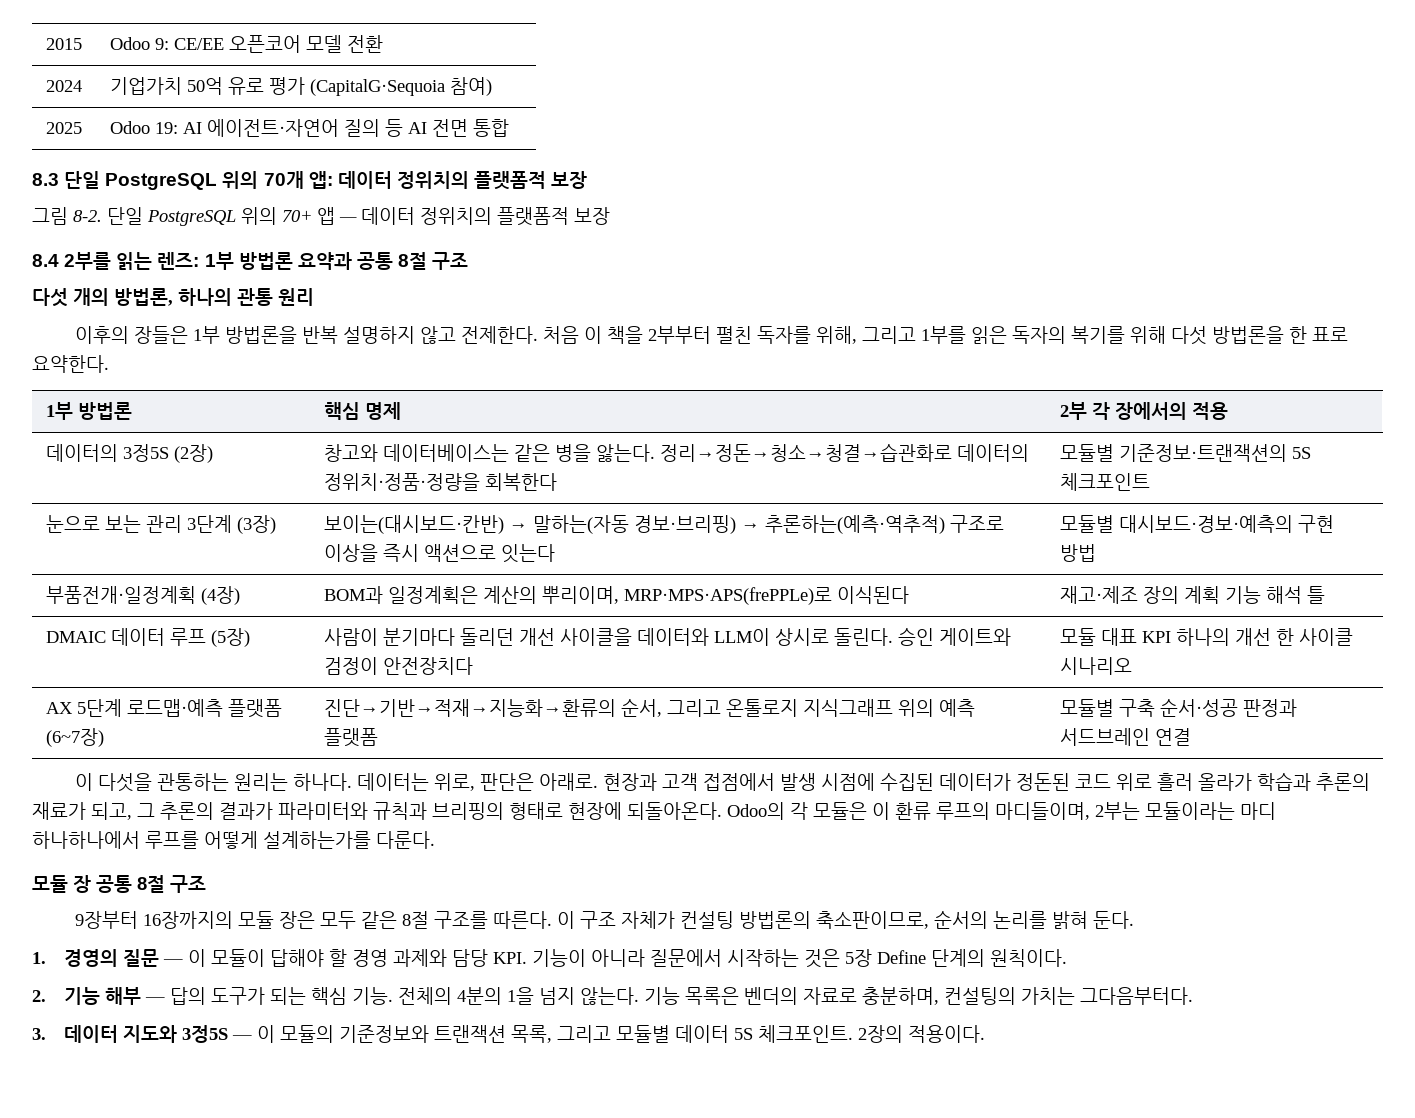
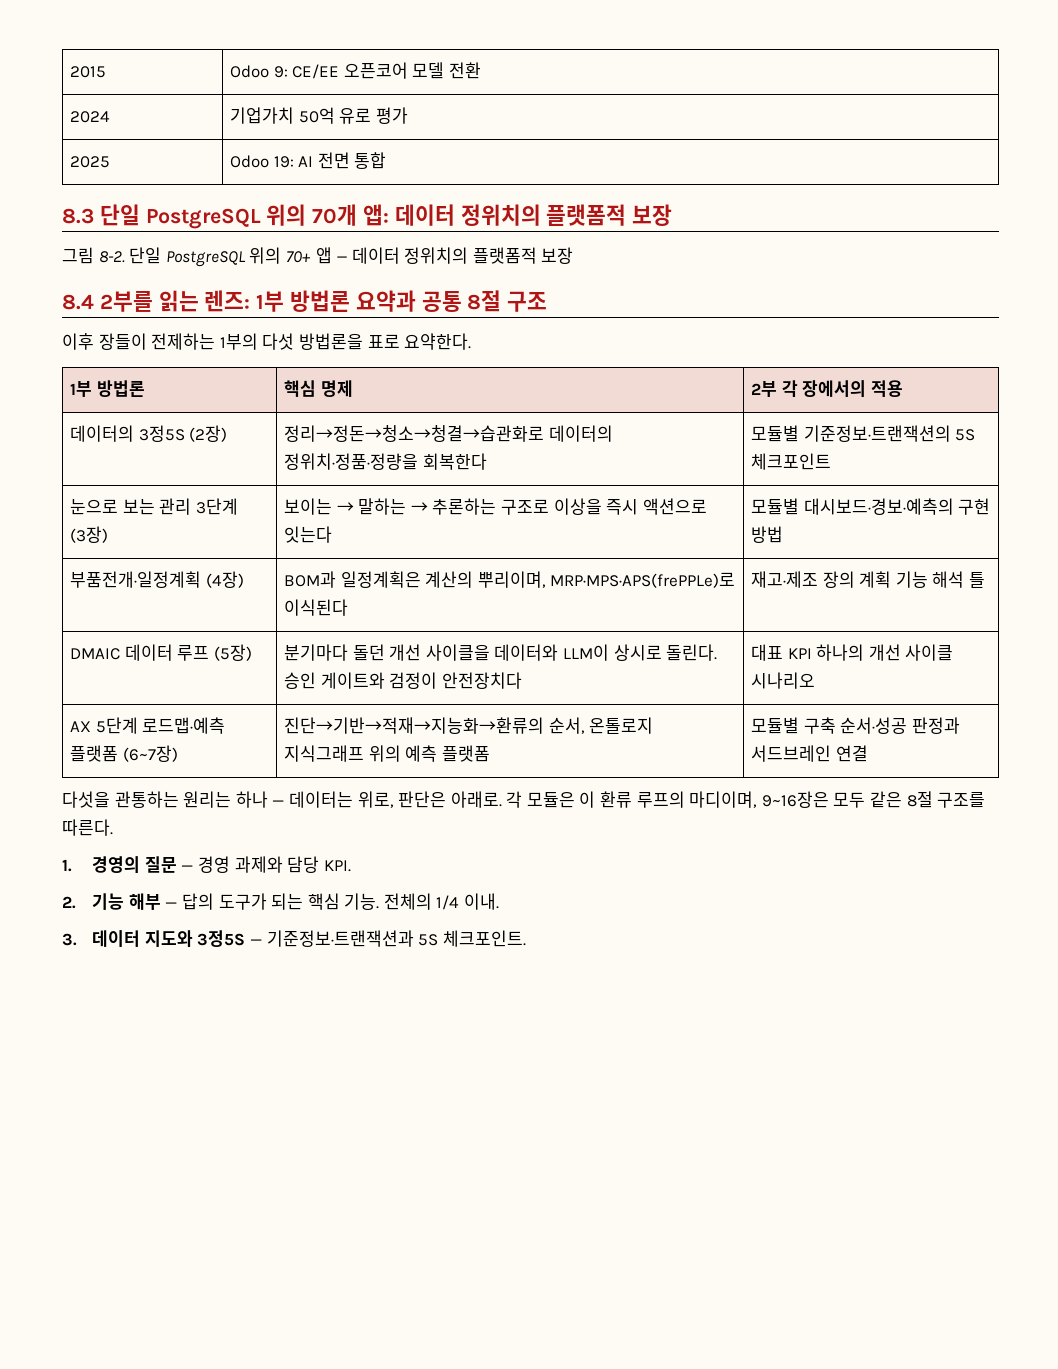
- 2024 | 기업가치 50억 유로 평가 (CapitalG·Sequoia 참여)
+ 2024 | 기업가치 50억 유로 평가
- 2025 | Odoo 19: AI 에이전트·자연어 질의 등 AI 전면 통합
+ 2025 | Odoo 19: AI 전면 통합
- 다섯 개의 방법론, 하나의 관통 원리
- 이후의 장들은 1부 방법론을 반복 설명하지 않고 전제한다. 처음 이 책을 2부부터 펼친 독자를 위해, 그리고 1부를 읽은 독자의 복기를 위해 다섯 방법론을 한 표로 요약한다.
+ 이후 장들이 전제하는 1부의 다섯 방법론을 표로 요약한다.
- 데이터의 3정5S (2장) | 창고와 데이터베이스는 같은 병을 앓는다. 정리→정돈→청소→청결→습관화로 데이터의 정위치·정품·정량을 회복한다 | 모듈별 기준정보·트랜잭션의 5S 체크포인트
+ 데이터의 3정5S (2장) | 정리→정돈→청소→청결→습관화로 데이터의 정위치·정품·정량을 회복한다 | 모듈별 기준정보·트랜잭션의 5S 체크포인트
- 눈으로 보는 관리 3단계 (3장) | 보이는(대시보드·칸반) → 말하는(자동 경보·브리핑) → 추론하는(예측·역추적) 구조로 이상을 즉시 액션으로 잇는다 | 모듈별 대시보드·경보·예측의 구현 방법
+ 눈으로 보는 관리 3단계 (3장) | 보이는 → 말하는 → 추론하는 구조로 이상을 즉시 액션으로 잇는다 | 모듈별 대시보드·경보·예측의 구현 방법
- DMAIC 데이터 루프 (5장) | 사람이 분기마다 돌리던 개선 사이클을 데이터와 LLM이 상시로 돌린다. 승인 게이트와 검정이 안전장치다 | 모듈 대표 KPI 하나의 개선 한 사이클 시나리오
+ DMAIC 데이터 루프 (5장) | 분기마다 돌던 개선 사이클을 데이터와 LLM이 상시로 돌린다. 승인 게이트와 검정이 안전장치다 | 대표 KPI 하나의 개선 사이클 시나리오
- AX 5단계 로드맵·예측 플랫폼 (6~7장) | 진단→기반→적재→지능화→환류의 순서, 그리고 온톨로지 지식그래프 위의 예측 플랫폼 | 모듈별 구축 순서·성공 판정과 서드브레인 연결
+ AX 5단계 로드맵·예측 플랫폼 (6~7장) | 진단→기반→적재→지능화→환류의 순서, 온톨로지 지식그래프 위의 예측 플랫폼 | 모듈별 구축 순서·성공 판정과 서드브레인 연결
- 이 다섯을 관통하는 원리는 하나다. 데이터는 위로, 판단은 아래로.
+ 다섯을 관통하는 원리는 하나 — 데이터는 위로, 판단은 아래로.
- 현장과 고객 접점에서 발생 시점에 수집된 데이터가 정돈된 코드 위로 흘러 올라가 학습과 추론의 재료가 되고, 그 추론의 결과가 파라미터와 규칙과 브리핑의 형태로 현장에 되돌아온다. Odoo의 각 모듈은 이 환류 루프의 마디들이며, 2부는 모듈이라는 마디 하나하나에서 루프를 어떻게 설계하는가를 다룬다.
- 모듈 장 공통 8절 구조
- 9장부터 16장까지의 모듈 장은 모두 같은 8절 구조를 따른다. 이 구조 자체가 컨설팅 방법론의 축소판이므로, 순서의 논리를 밝혀 둔다.
+ 각 모듈은 이 환류 루프의 마디이며, 9~16장은 모두 같은 8절 구조를 따른다.
- 1. 경영의 질문 — 이 모듈이 답해야 할 경영 과제와 담당 KPI. 기능이 아니라 질문에서 시작하는 것은 5장 Define 단계의 원칙이다.
+ 1. 경영의 질문 — 경영 과제와 담당 KPI.
- 전체의 4분의 1을 넘지 않는다. 기능 목록은 벤더의 자료로 충분하며, 컨설팅의 가치는 그다음부터다.
+ 전체의 1/4 이내.
- 3. 데이터 지도와 3정5S — 이 모듈의 기준정보와 트랜잭션 목록, 그리고 모듈별 데이터 5S 체크포인트. 2장의 적용이다.
+ 3. 데이터 지도와 3정5S — 기준정보·트랜잭션과 5S 체크포인트.

